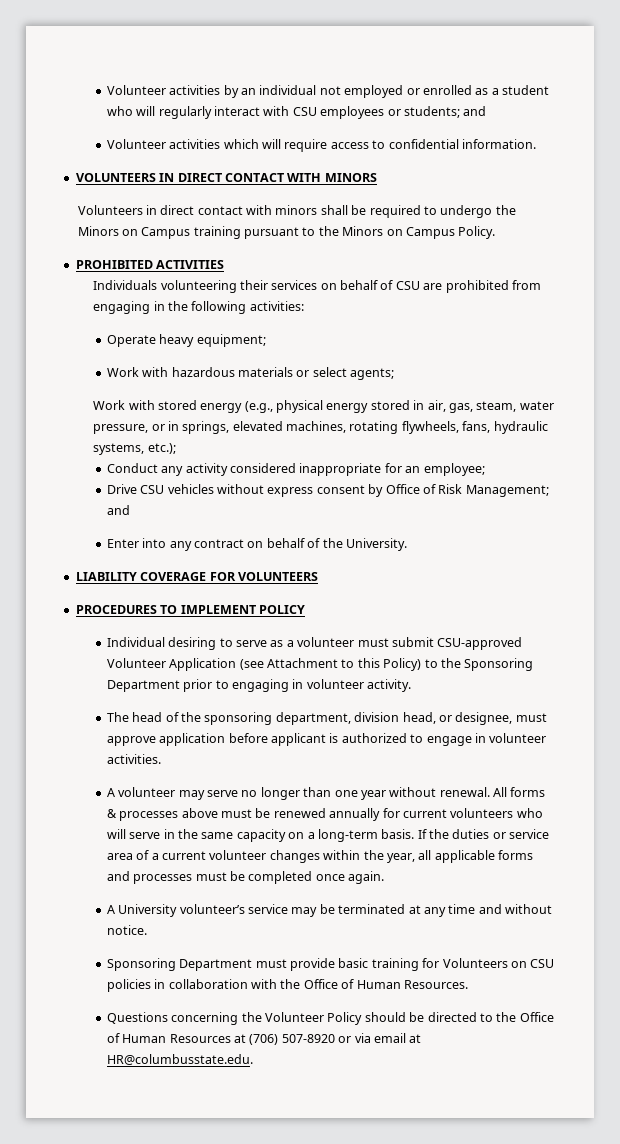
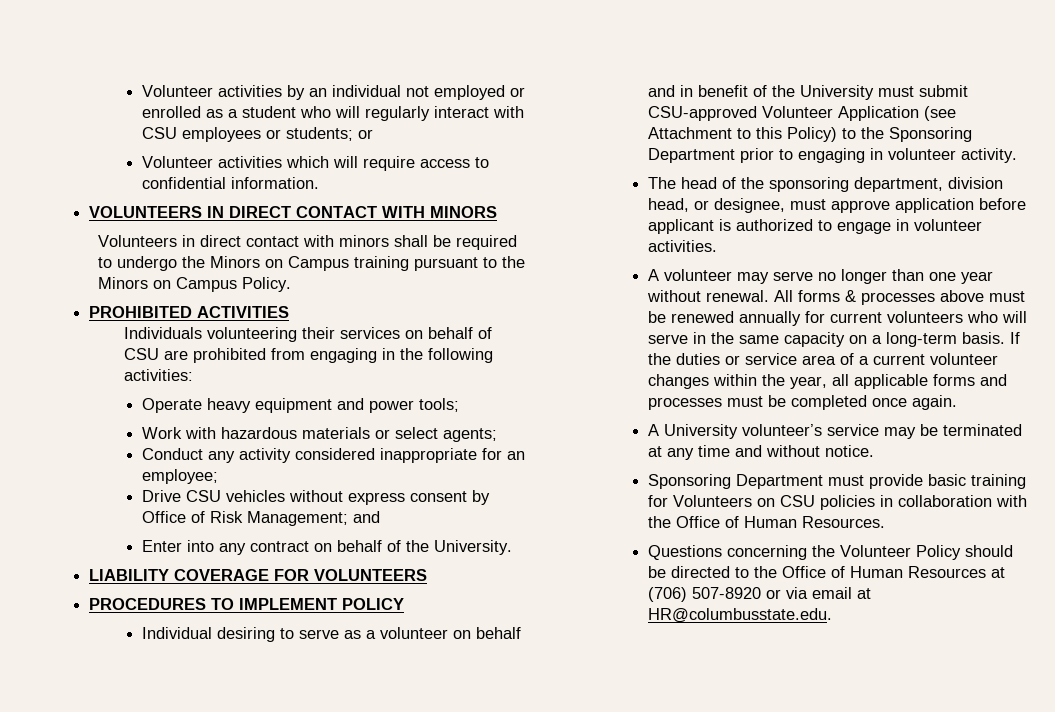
- Volunteer activities by an individual not employed or enrolled as a student who will regularly interact with CSU employees or students; and
+ Volunteer activities by an individual not employed or enrolled as a student who will regularly interact with CSU employees or students; or
- Operate heavy equipment;
+ Operate heavy equipment and power tools;
- Work with stored energy (e.g., physical energy stored in air, gas, steam, water pressure, or in springs, elevated machines, rotating flywheels, fans, hydraulic systems, etc.);
- Individual desiring to serve as a volunteer must submit CSU-approved Volunteer Application (see Attachment to this Policy) to the Sponsoring Department prior to engaging in volunteer activity.
+ Individual desiring to serve as a volunteer on behalf and in benefit of the University must submit CSU-approved Volunteer Application (see Attachment to this Policy) to the Sponsoring Department prior to engaging in volunteer activity.

